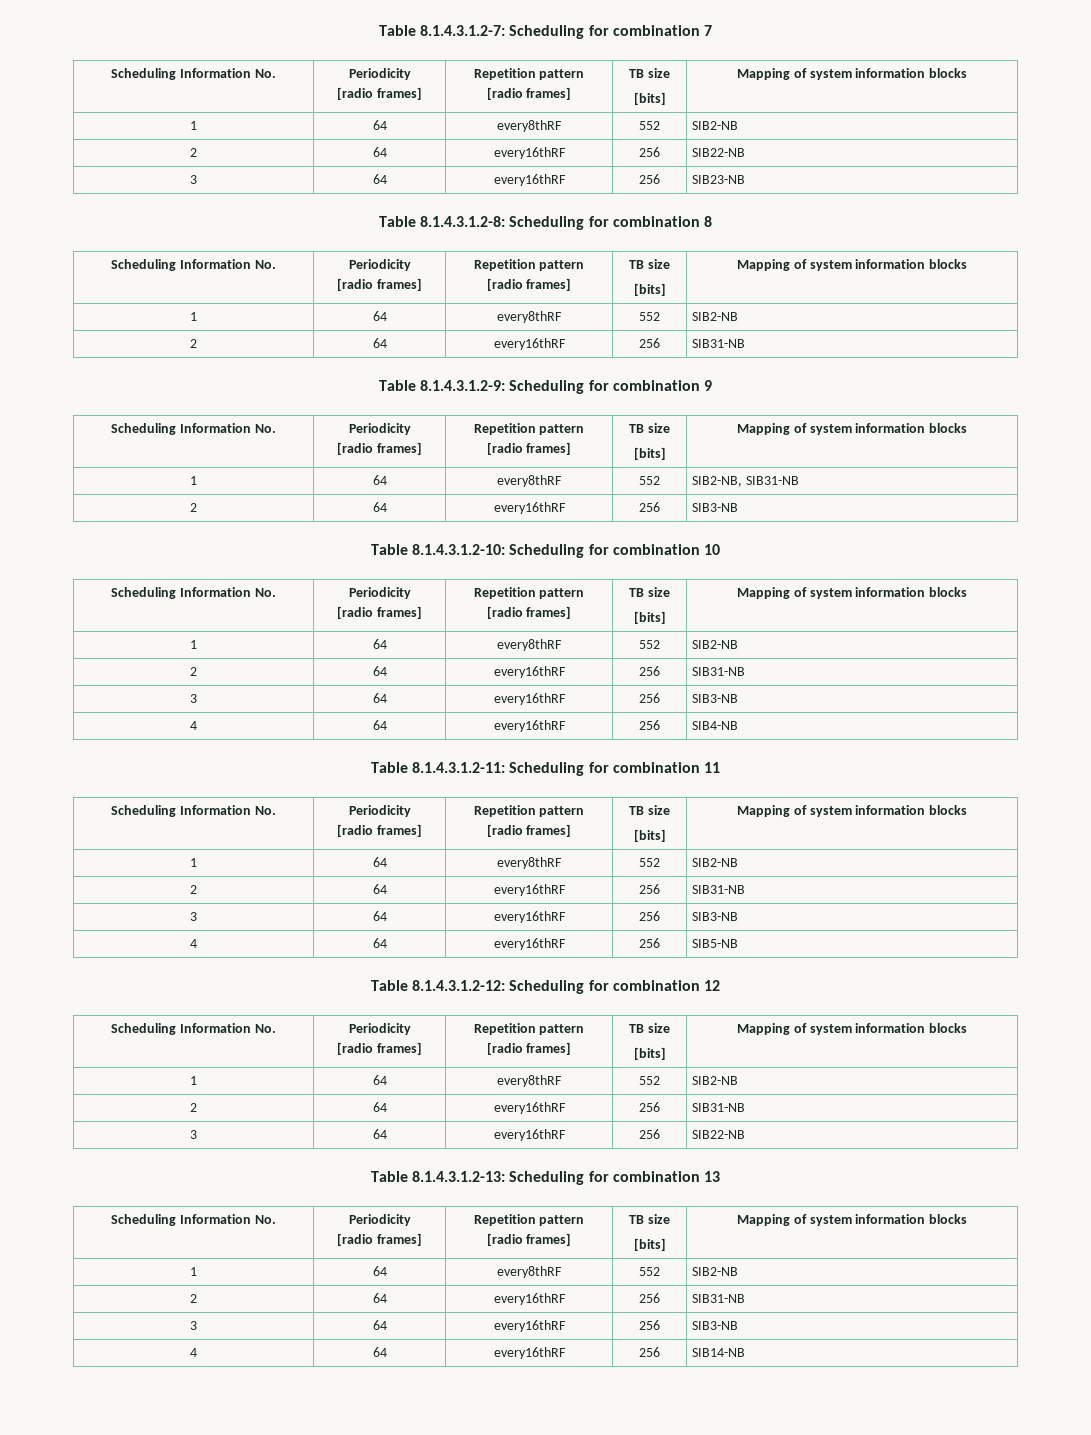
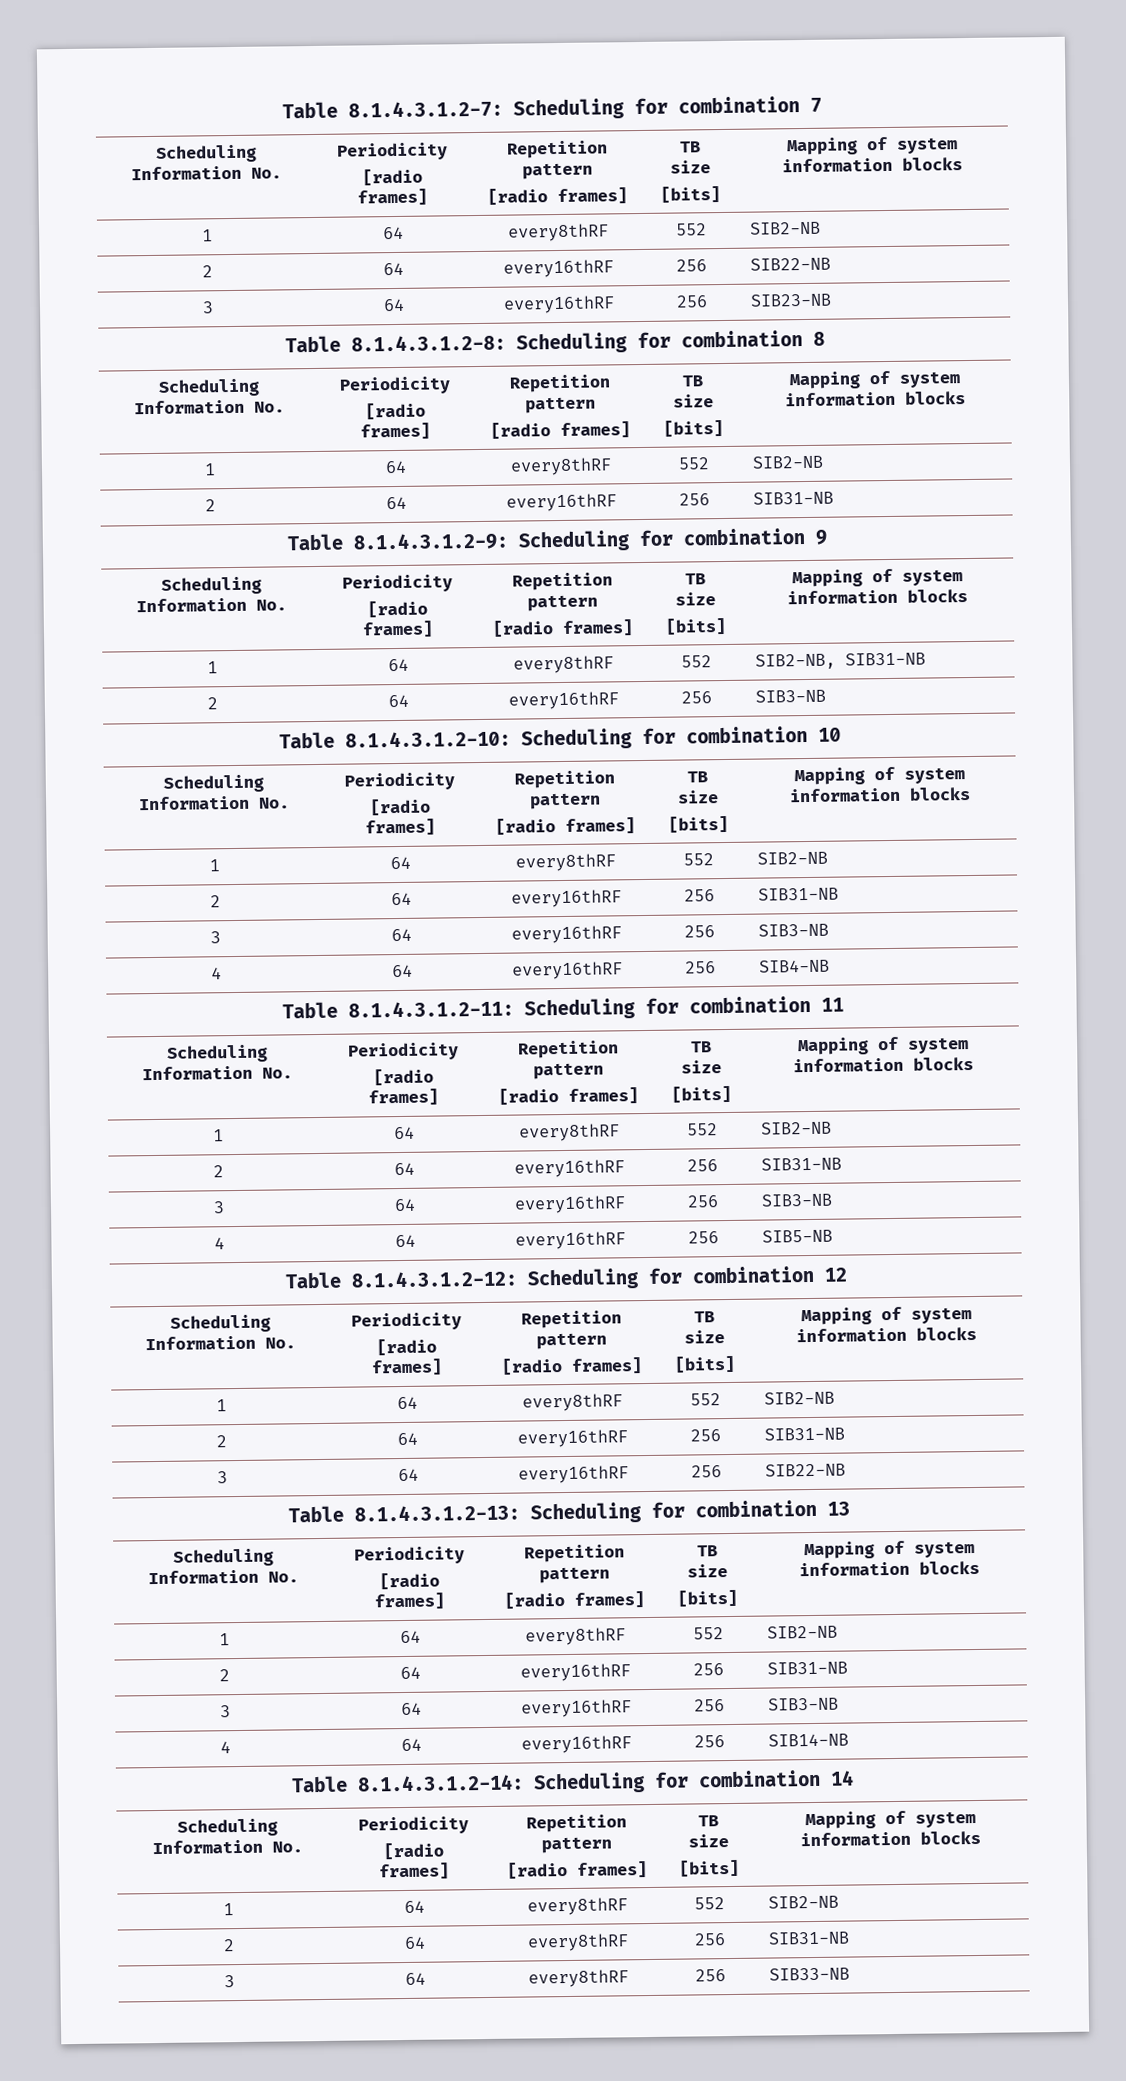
+ Table 8.1.4.3.1.2-14: Scheduling for combination 14
+ Scheduling Information No. | Periodicity
+ [radio frames] | Repetition pattern
+ [radio frames] | TB size
+ [bits] | Mapping of system information blocks
+ 1 | 64 | every8thRF | 552 | SIB2-NB
+ 2 | 64 | every8thRF | 256 | SIB31-NB
+ 3 | 64 | every8thRF | 256 | SIB33-NB

